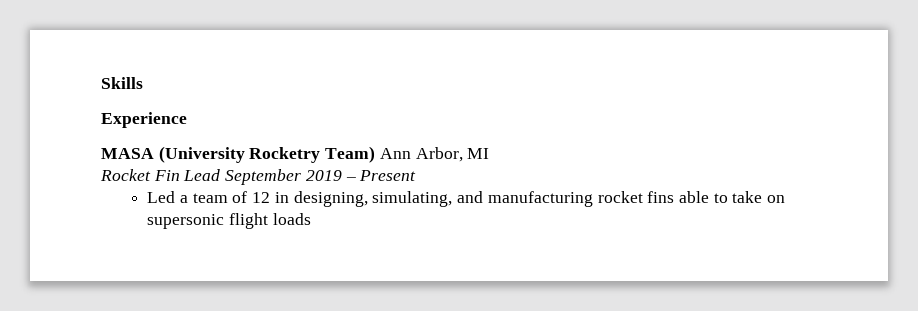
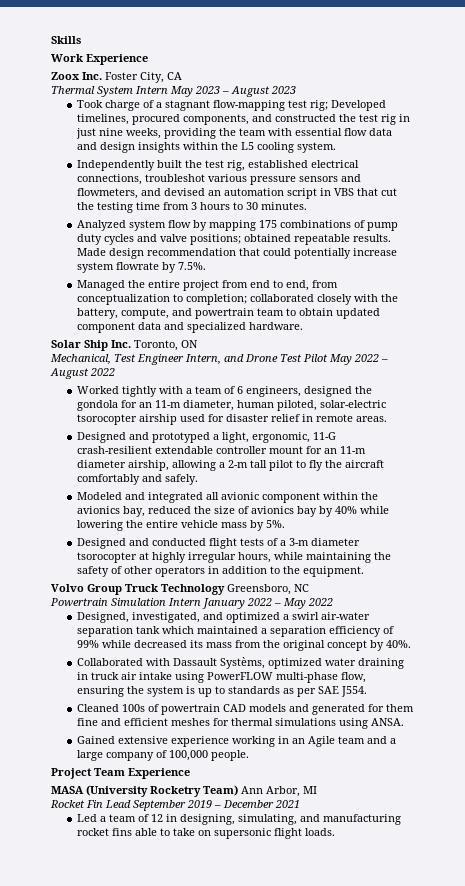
- Experience
+ Work Experience
+ Zoox Inc. Foster City, CA
+ Thermal System Intern May 2023 – August 2023
+ Took charge of a stagnant flow-mapping test rig; Developed timelines, procured components, and constructed the test rig in just nine weeks, providing the team with essential flow data and design insights within the L5 cooling system.
+ Independently built the test rig, established electrical connections, troubleshot various pressure sensors and flowmeters, and devised an automation script in VBS that cut the testing time from 3 hours to 30 minutes.
+ Analyzed system flow by mapping 175 combinations of pump duty cycles and valve positions; obtained repeatable results. Made design recommendation that could potentially increase system flowrate by 7.5%.
+ Managed the entire project from end to end, from conceptualization to completion; collaborated closely with the battery, compute, and powertrain team to obtain updated component data and specialized hardware.
+ Solar Ship Inc. Toronto, ON
+ Mechanical, Test Engineer Intern, and Drone Test Pilot May 2022 – August 2022
+ Worked tightly with a team of 6 engineers, designed the gondola for an 11-m diameter, human piloted, solar-electric tsorocopter airship used for disaster relief in remote areas.
+ Designed and prototyped a light, ergonomic, 11-G crash-resilient extendable controller mount for an 11-m diameter airship, allowing a 2-m tall pilot to fly the aircraft comfortably and safely.
+ Modeled and integrated all avionic component within the avionics bay, reduced the size of avionics bay by 40% while lowering the entire vehicle mass by 5%.
+ Designed and conducted flight tests of a 3-m diameter tsorocopter at highly irregular hours, while maintaining the safety of other operators in addition to the equipment.
+ Volvo Group Truck Technology Greensboro, NC
+ Powertrain Simulation Intern January 2022 – May 2022
+ Designed, investigated, and optimized a swirl air-water separation tank which maintained a separation efficiency of 99% while decreased its mass from the original concept by 40%.
+ Collaborated with Dassault Systèms, optimized water draining in truck air intake using PowerFLOW multi-phase flow, ensuring the system is up to standards as per SAE J554.
+ Cleaned 100s of powertrain CAD models and generated for them fine and efficient meshes for thermal simulations using ANSA.
+ Gained extensive experience working in an Agile team and a large company of 100,000 people.
+ Project Team Experience
- Rocket Fin Lead September 2019 – Present
+ Rocket Fin Lead September 2019 – December 2021
- Led a team of 12 in designing, simulating, and manufacturing rocket fins able to take on supersonic flight loads
+ Led a team of 12 in designing, simulating, and manufacturing rocket fins able to take on supersonic flight loads.

